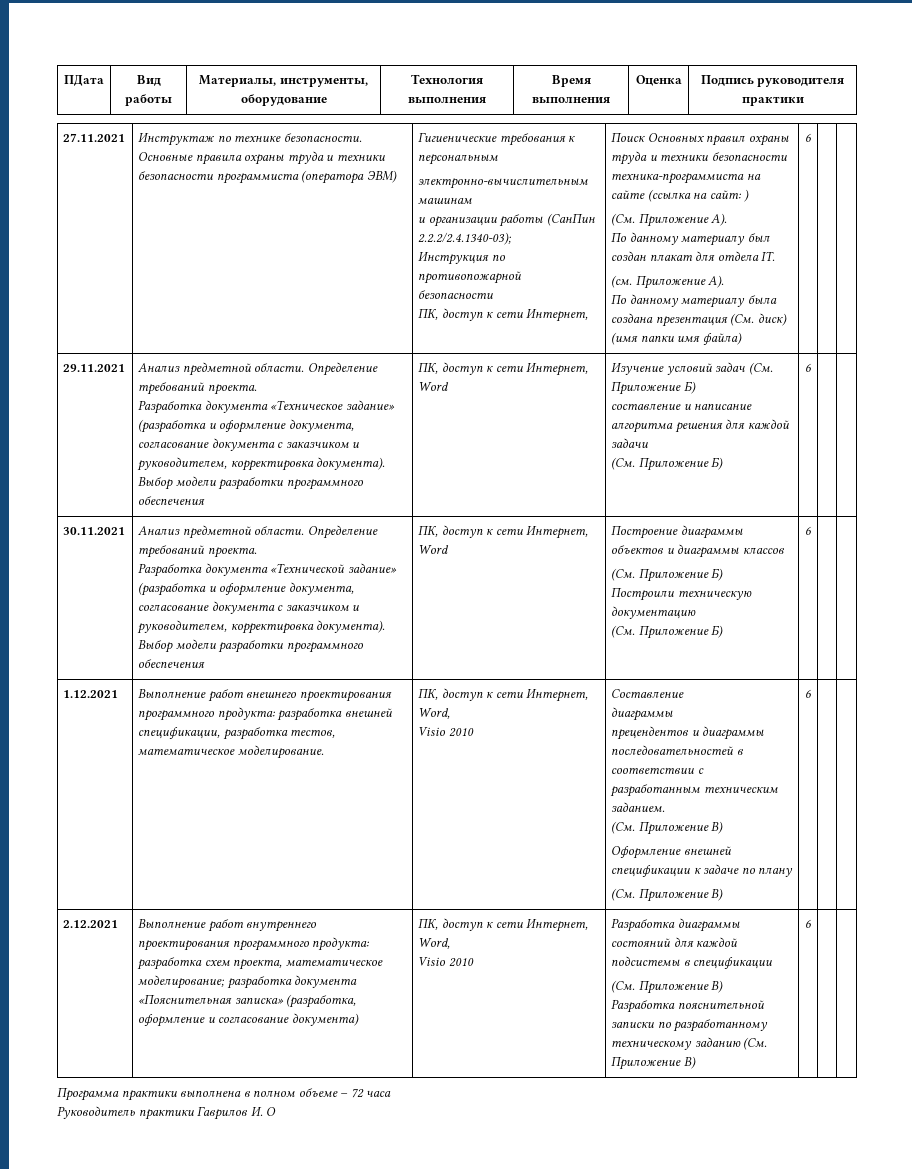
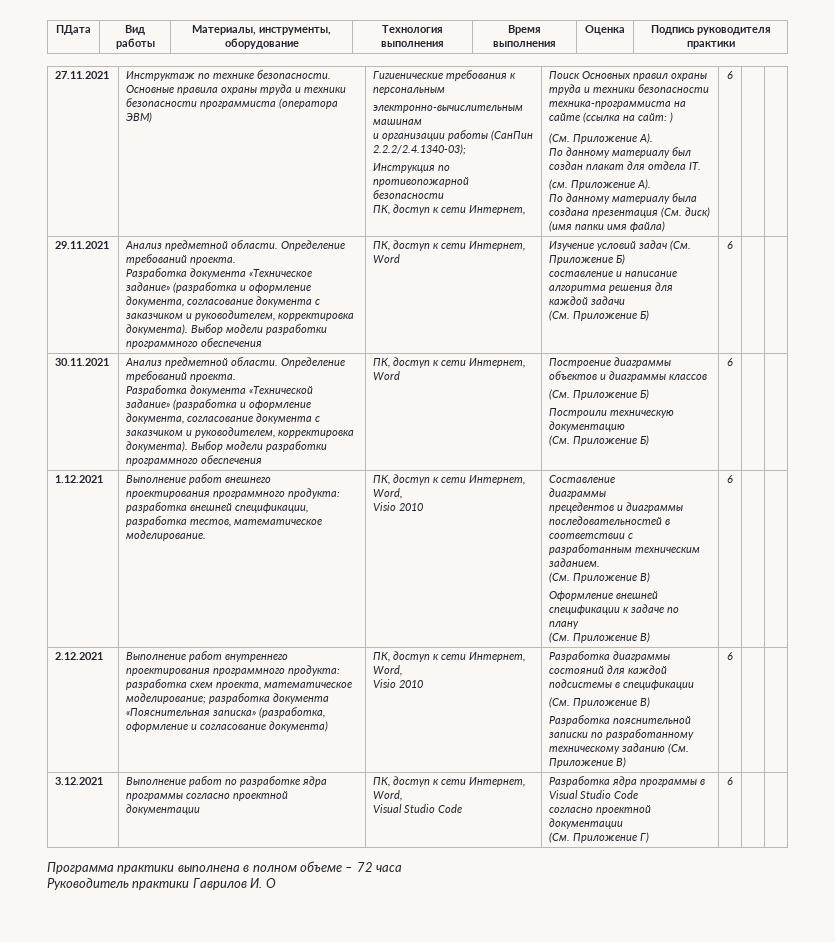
- прецендентов и диаграммы последовательностей в соответствии с разработанным техническим заданием.
+ прецедентов и диаграммы последовательностей в соответствии с разработанным техническим заданием.
+ 3.12.2021 | Выполнение работ по разработке ядра программы согласно проектной документации | ПК, доступ к сети Интернет, Word,
+ Visual Studio Code | Разработка ядра программы в Visual Studio Code
+ согласно проектной документации
+ (См. Приложение Г) | 6 | |

